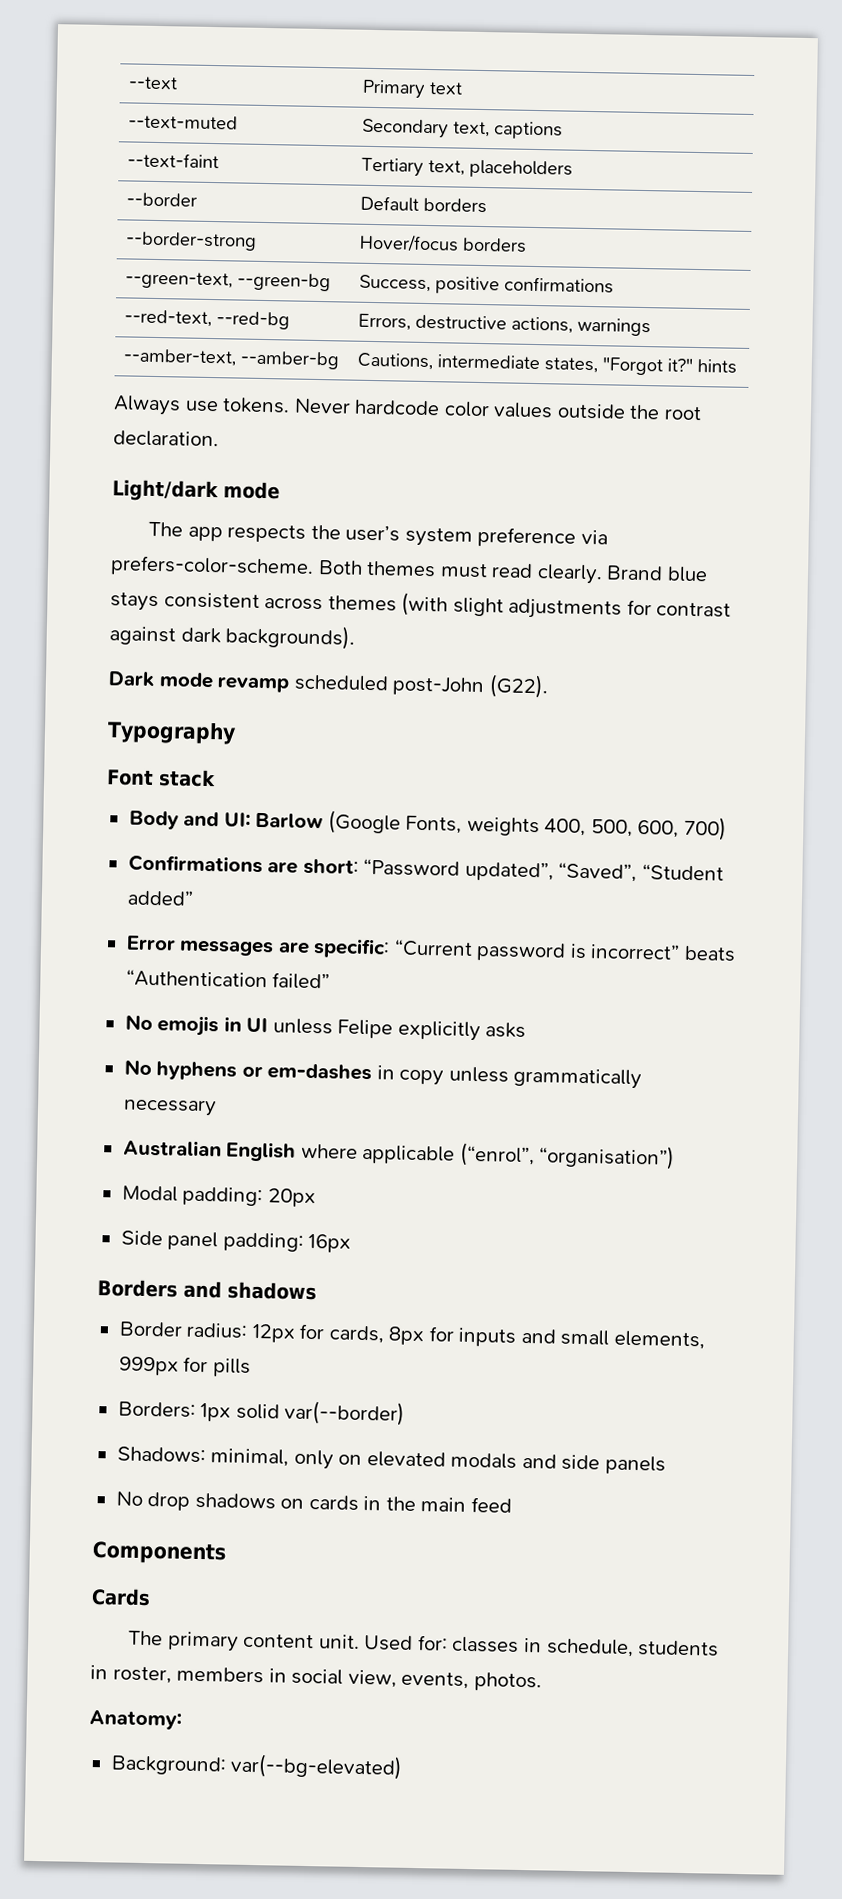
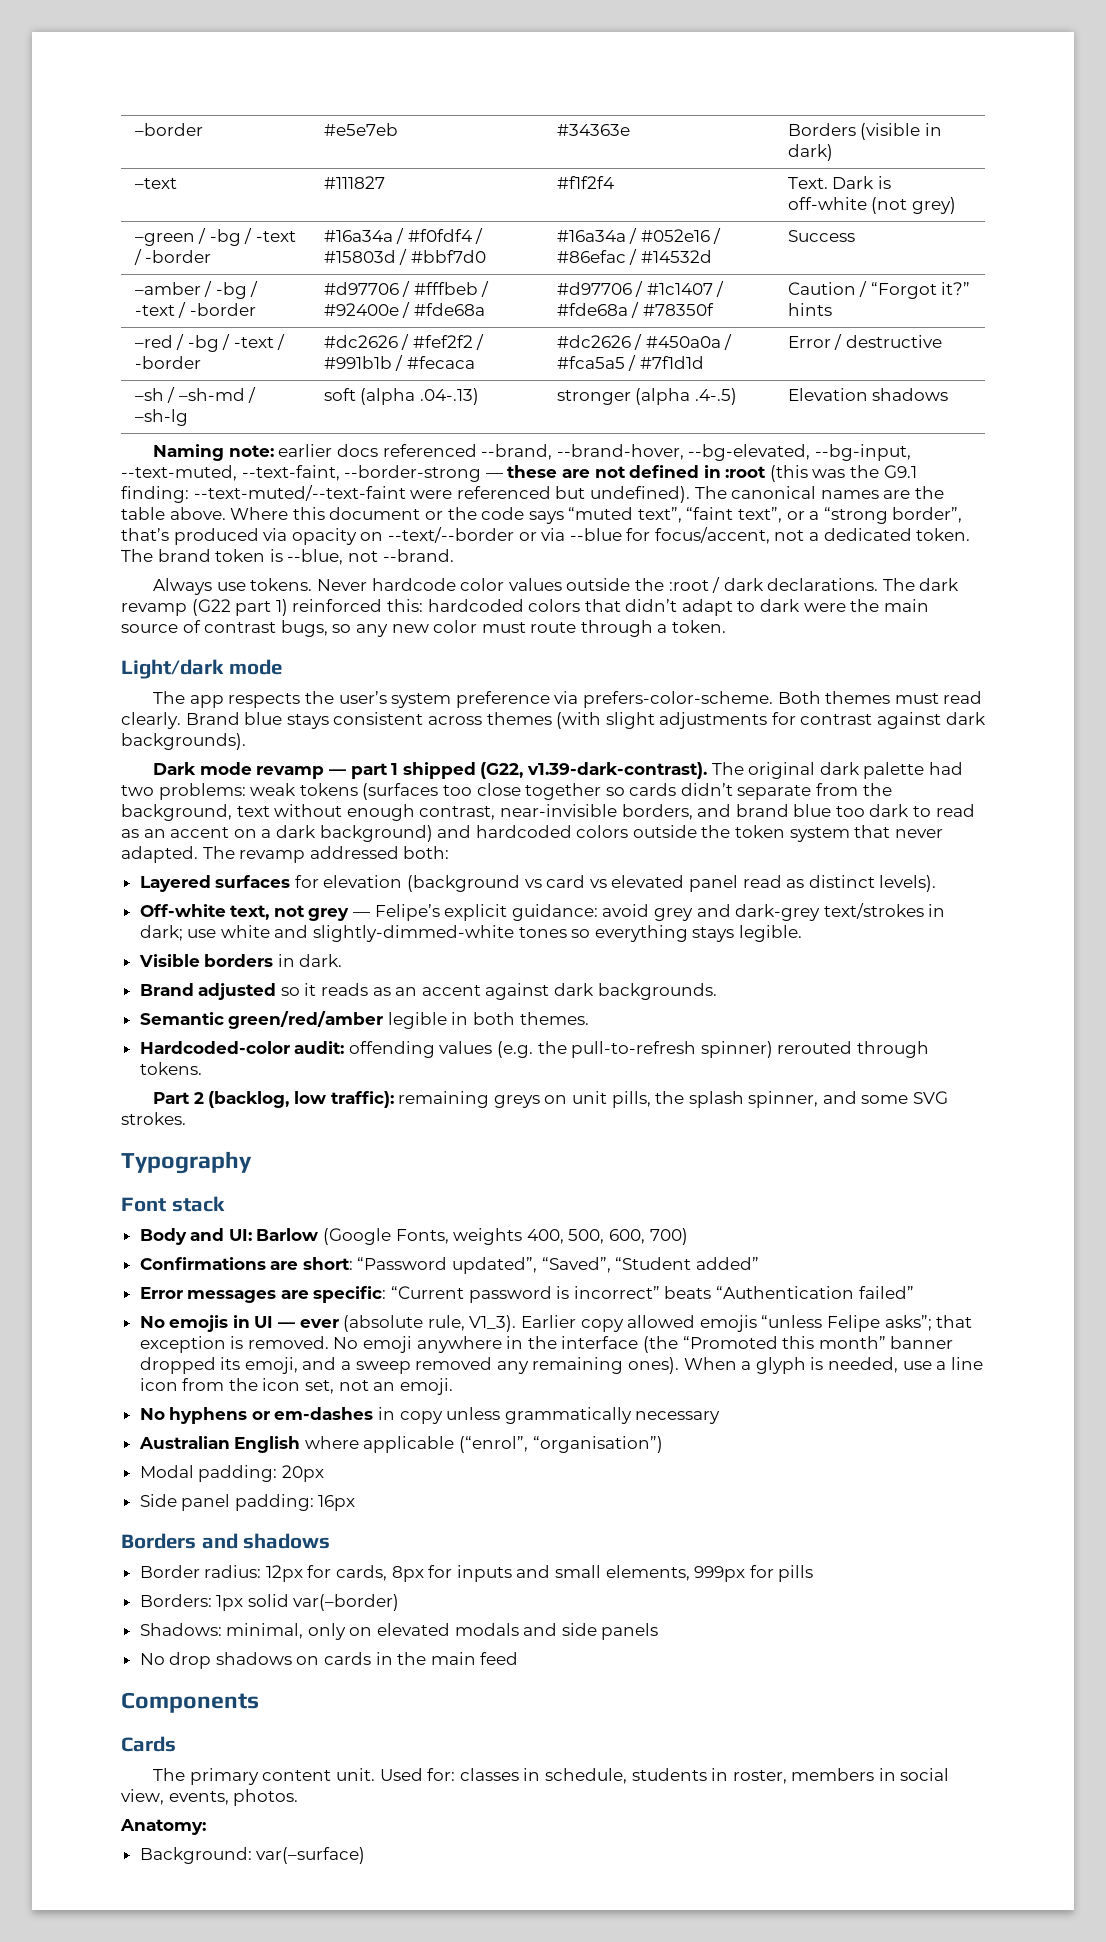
- --text | Primary text
- --text-muted | Secondary text, captions
- --text-faint | Tertiary text, placeholders
- --border | Default borders
- --border-strong | Hover/focus borders
- --green-text, --green-bg | Success, positive confirmations
- --red-text, --red-bg | Errors, destructive actions, warnings
- --amber-text, --amber-bg | Cautions, intermediate states, "Forgot it?" hints
+ –border | #e5e7eb | #34363e | Borders (visible in dark)
+ –text | #111827 | #f1f2f4 | Text. Dark is off-white (not grey)
+ –green / -bg / -text / -border | #16a34a / #f0fdf4 / #15803d / #bbf7d0 | #16a34a / #052e16 / #86efac / #14532d | Success
+ –amber / -bg / -text / -border | #d97706 / #fffbeb / #92400e / #fde68a | #d97706 / #1c1407 / #fde68a / #78350f | Caution / “Forgot it?” hints
+ –red / -bg / -text / -border | #dc2626 / #fef2f2 / #991b1b / #fecaca | #dc2626 / #450a0a / #fca5a5 / #7f1d1d | Error / destructive
+ –sh / –sh-md / –sh-lg | soft (alpha .04-.13) | stronger (alpha .4-.5) | Elevation shadows
+ Naming note: earlier docs referenced --brand, --brand-hover, --bg-elevated, --bg-input, --text-muted, --text-faint, --border-strong — these are not defined in :root (this was the G9.1 finding: --text-muted/--text-faint were referenced but undefined). The canonical names are the table above. Where this document or the code says “muted text”, “faint text”, or a “strong border”, that’s produced via opacity on --text/--border or via --blue for focus/accent, not a dedicated token. The brand token is --blue, not --brand.
- Never hardcode color values outside the root declaration.
+ Never hardcode color values outside the :root / dark declarations. The dark revamp (G22 part 1) reinforced this: hardcoded colors that didn’t adapt to dark were the main source of contrast bugs, so any new color must route through a token.
- Dark mode revamp scheduled post-John (G22).
+ Dark mode revamp — part 1 shipped (G22, v1.39-dark-contrast). The original dark palette had two problems: weak tokens (surfaces too close together so cards didn’t separate from the background, text without enough contrast, near-invisible borders, and brand blue too dark to read as an accent on a dark background) and hardcoded colors outside the token system that never adapted. The revamp addressed both:
+ Layered surfaces for elevation (background vs card vs elevated panel read as distinct levels).
+ Off-white text, not grey — Felipe’s explicit guidance: avoid grey and dark-grey text/strokes in dark; use white and slightly-dimmed-white tones so everything stays legible.
+ Visible borders in dark.
+ Brand adjusted so it reads as an accent against dark backgrounds.
+ Semantic green/red/amber legible in both themes.
+ Hardcoded-color audit: offending values (e.g. the pull-to-refresh spinner) rerouted through tokens.
+ Part 2 (backlog, low traffic): remaining greys on unit pills, the splash spinner, and some SVG strokes.
- No emojis in UI unless Felipe explicitly asks
+ No emojis in UI — ever (absolute rule, V1_3). Earlier copy allowed emojis “unless Felipe asks”; that exception is removed. No emoji anywhere in the interface (the “Promoted this month” banner dropped its emoji, and a sweep removed any remaining ones). When a glyph is needed, use a line icon from the icon set, not an emoji.
- Borders: 1px solid var(--border)
+ Borders: 1px solid var(–border)
- Background: var(--bg-elevated)
+ Background: var(–surface)

